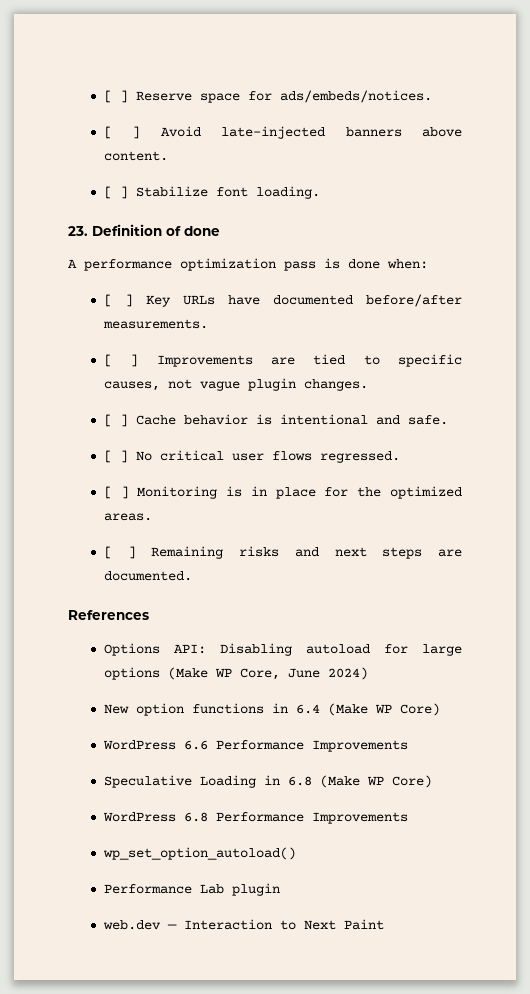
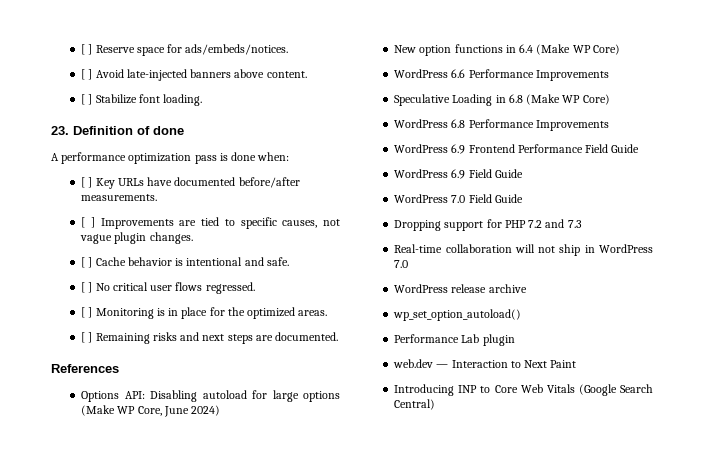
+ WordPress 6.9 Frontend Performance Field Guide
+ WordPress 6.9 Field Guide
+ WordPress 7.0 Field Guide
+ Dropping support for PHP 7.2 and 7.3
+ Real-time collaboration will not ship in WordPress 7.0
+ WordPress release archive
+ Introducing INP to Core Web Vitals (Google Search Central)

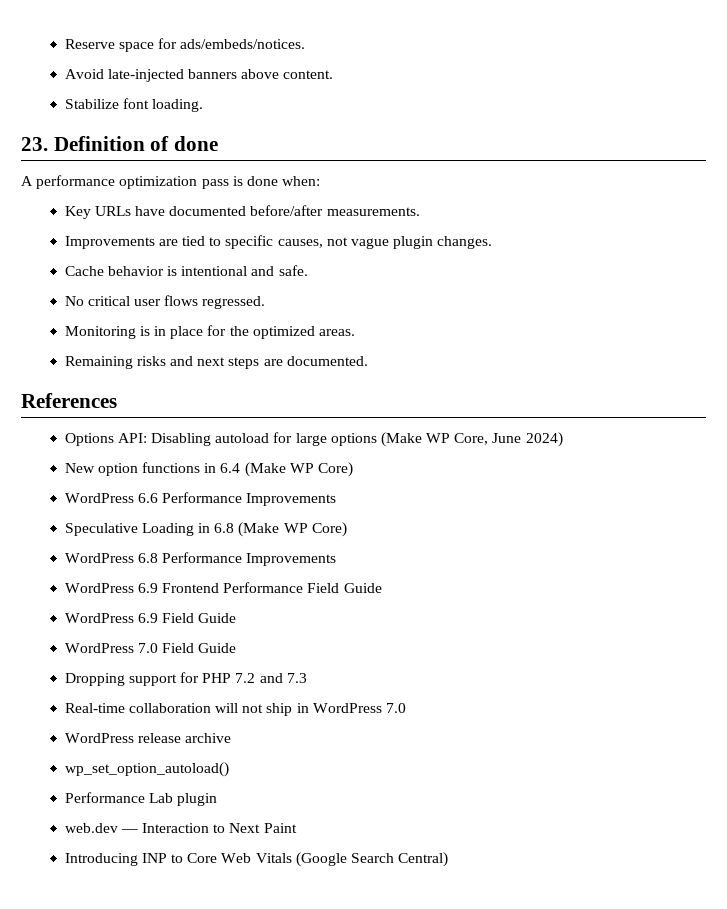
- [ ] Reserve space for ads/embeds/notices.
+ Reserve space for ads/embeds/notices.
- [ ] Avoid late-injected banners above content.
+ Avoid late-injected banners above content.
- [ ] Stabilize font loading.
+ Stabilize font loading.
- [ ] Key URLs have documented before/after measurements.
+ Key URLs have documented before/after measurements.
- [ ] Improvements are tied to specific causes, not vague plugin changes.
+ Improvements are tied to specific causes, not vague plugin changes.
- [ ] Cache behavior is intentional and safe.
+ Cache behavior is intentional and safe.
- [ ] No critical user flows regressed.
+ No critical user flows regressed.
- [ ] Monitoring is in place for the optimized areas.
+ Monitoring is in place for the optimized areas.
- [ ] Remaining risks and next steps are documented.
+ Remaining risks and next steps are documented.

